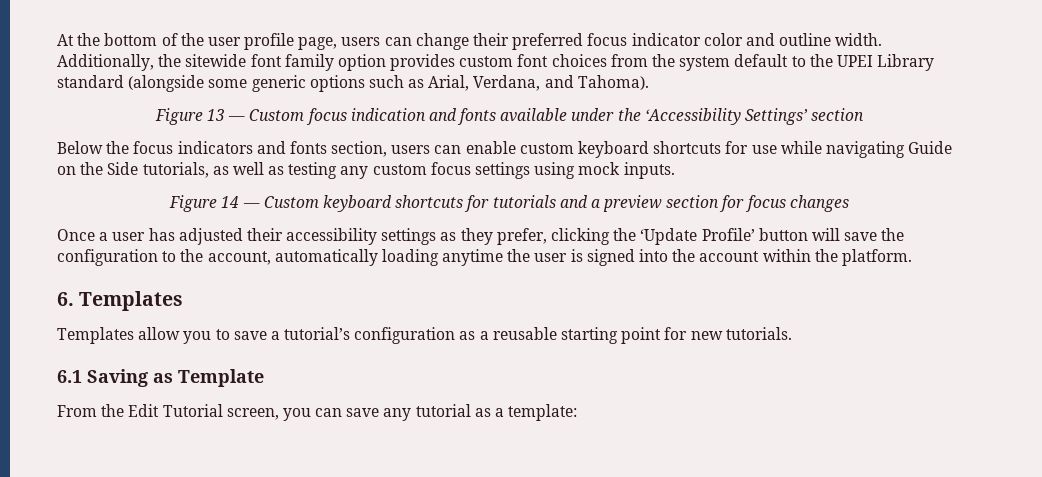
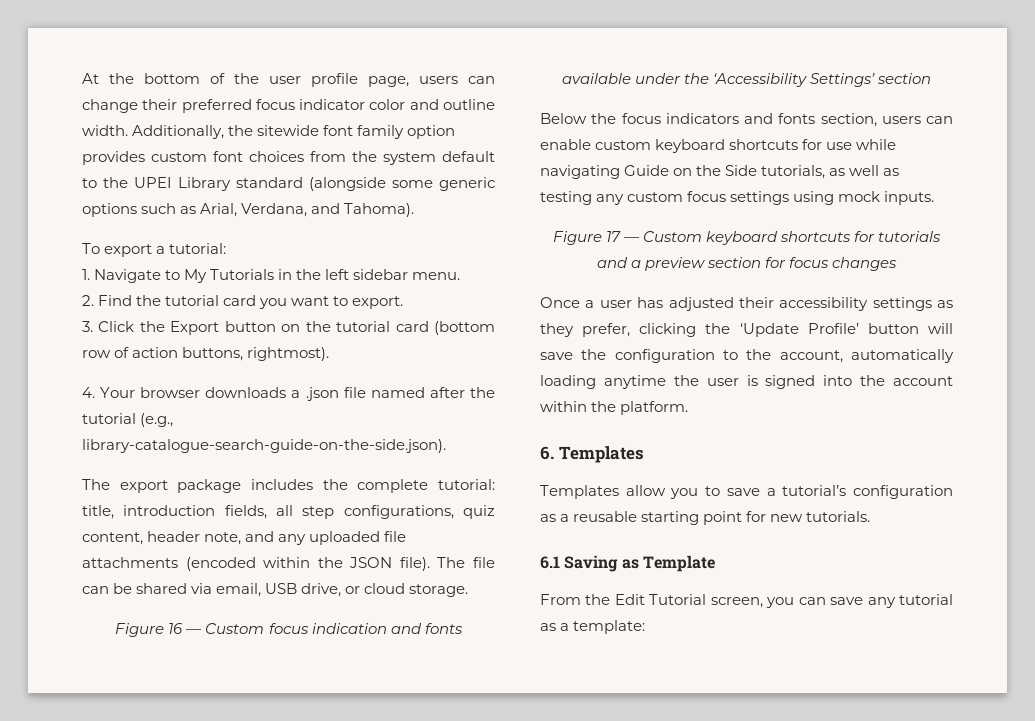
- Figure 13 — Custom focus indication and fonts available under the ‘Accessibility Settings’ section
+ To export a tutorial:
+ 1. Navigate to My Tutorials in the left sidebar menu.
+ 2. Find the tutorial card you want to export.
+ 3. Click the Export button on the tutorial card (bottom row of action buttons, rightmost).
+ 4. Your browser downloads a .json file named after the tutorial (e.g., library-catalogue-search-guide-on-the-side.json).
+ The export package includes the complete tutorial: title, introduction fields, all step configurations, quiz content, header note, and any uploaded file attachments (encoded within the JSON file). The file can be shared via email, USB drive, or cloud storage.
+ Figure 16 — Custom focus indication and fonts available under the ‘Accessibility Settings’ section
- Figure 14 — Custom keyboard shortcuts for tutorials and a preview section for focus changes
+ Figure 17 — Custom keyboard shortcuts for tutorials and a preview section for focus changes

